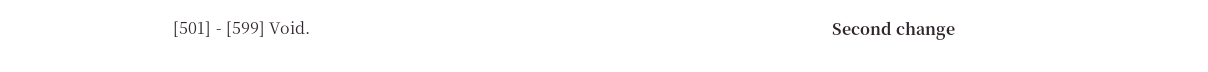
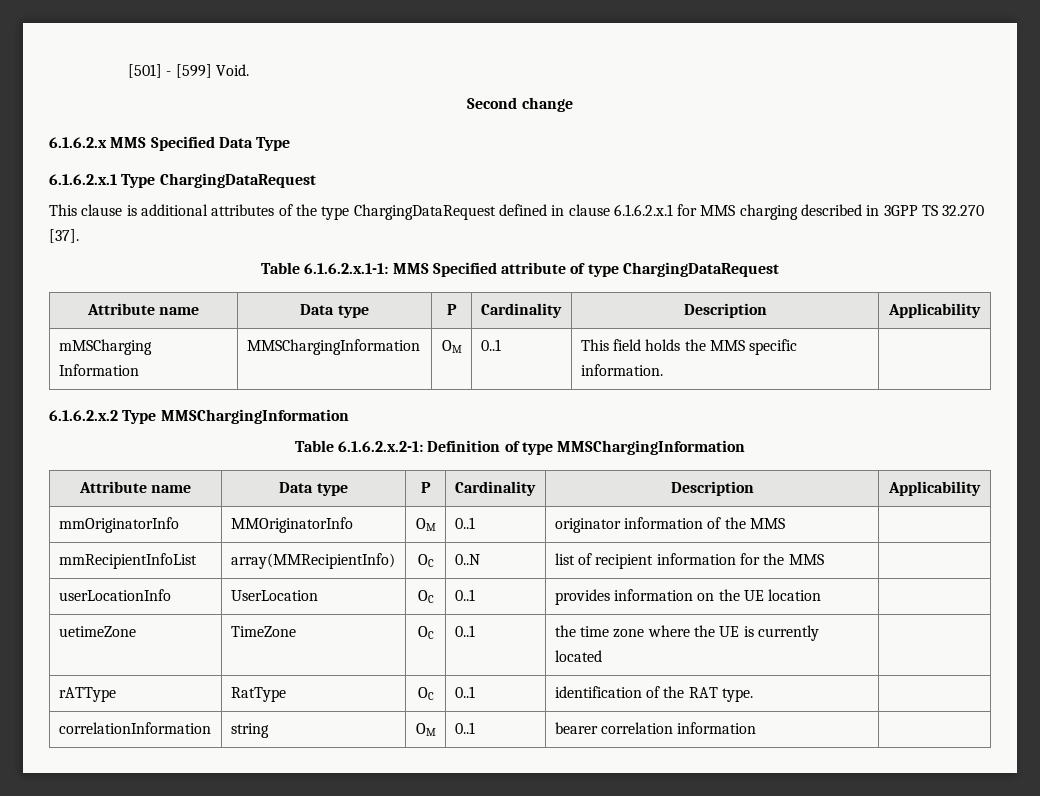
+ 6.1.6.2.x MMS Specified Data Type
+ 6.1.6.2.x.1 Type ChargingDataRequest
+ This clause is additional attributes of the type ChargingDataRequest defined in clause 6.1.6.2.x.1 for MMS charging described in 3GPP TS 32.270 [37].
+ Table 6.1.6.2.x.1-1: MMS Specified attribute of type ChargingDataRequest
+ Attribute name | Data type | P | Cardinality | Description | Applicability
+ mMSCharging Information | MMSChargingInformation | OM | 0..1 | This field holds the MMS specific information. |
+ 6.1.6.2.x.2 Type MMSChargingInformation
+ Table 6.1.6.2.x.2-1: Definition of type MMSChargingInformation
+ Attribute name | Data type | P | Cardinality | Description | Applicability
+ mmOriginatorInfo | MMOriginatorInfo | OM | 0..1 | originator information of the MMS |
+ mmRecipientInfoList | array(MMRecipientInfo) | OC | 0..N | list of recipient information for the MMS |
+ userLocationInfo | UserLocation | OC | 0..1 | provides information on the UE location |
+ uetimeZone | TimeZone | OC | 0..1 | the time zone where the UE is currently located |
+ rATType | RatType | OC | 0..1 | identification of the RAT type. |
+ correlationInformation | string | OM | 0..1 | bearer correlation information |

